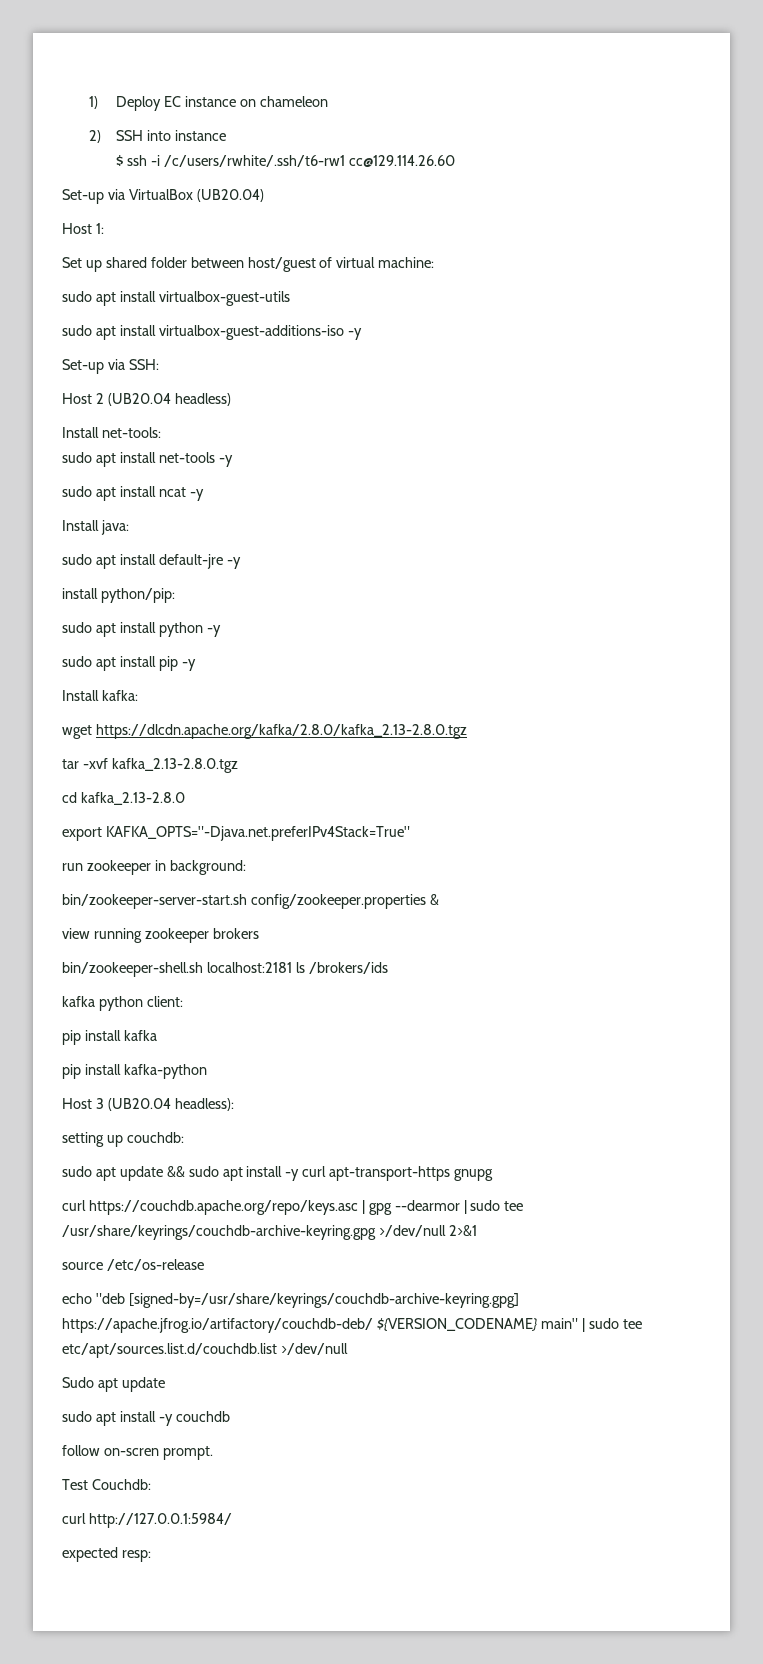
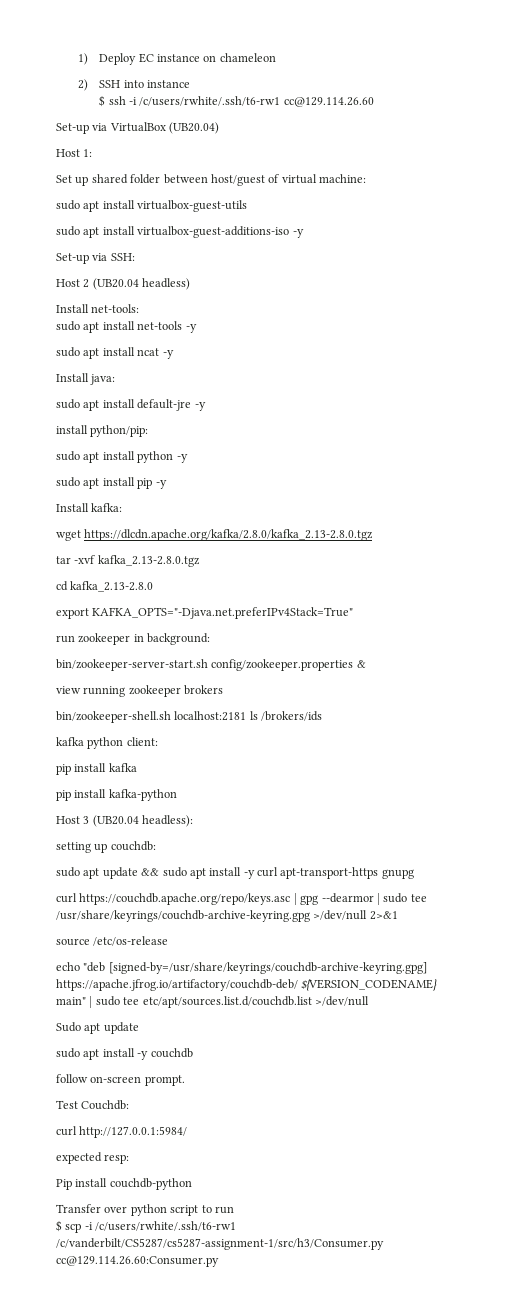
- follow on-scren prompt.
+ follow on-screen prompt.
+ Pip install couchdb-python
+ Transfer over python script to run
+ $ scp -i /c/users/rwhite/.ssh/t6-rw1 /c/vanderbilt/CS5287/cs5287-assignment-1/src/h3/Consumer.py cc@129.114.26.60:Consumer.py

